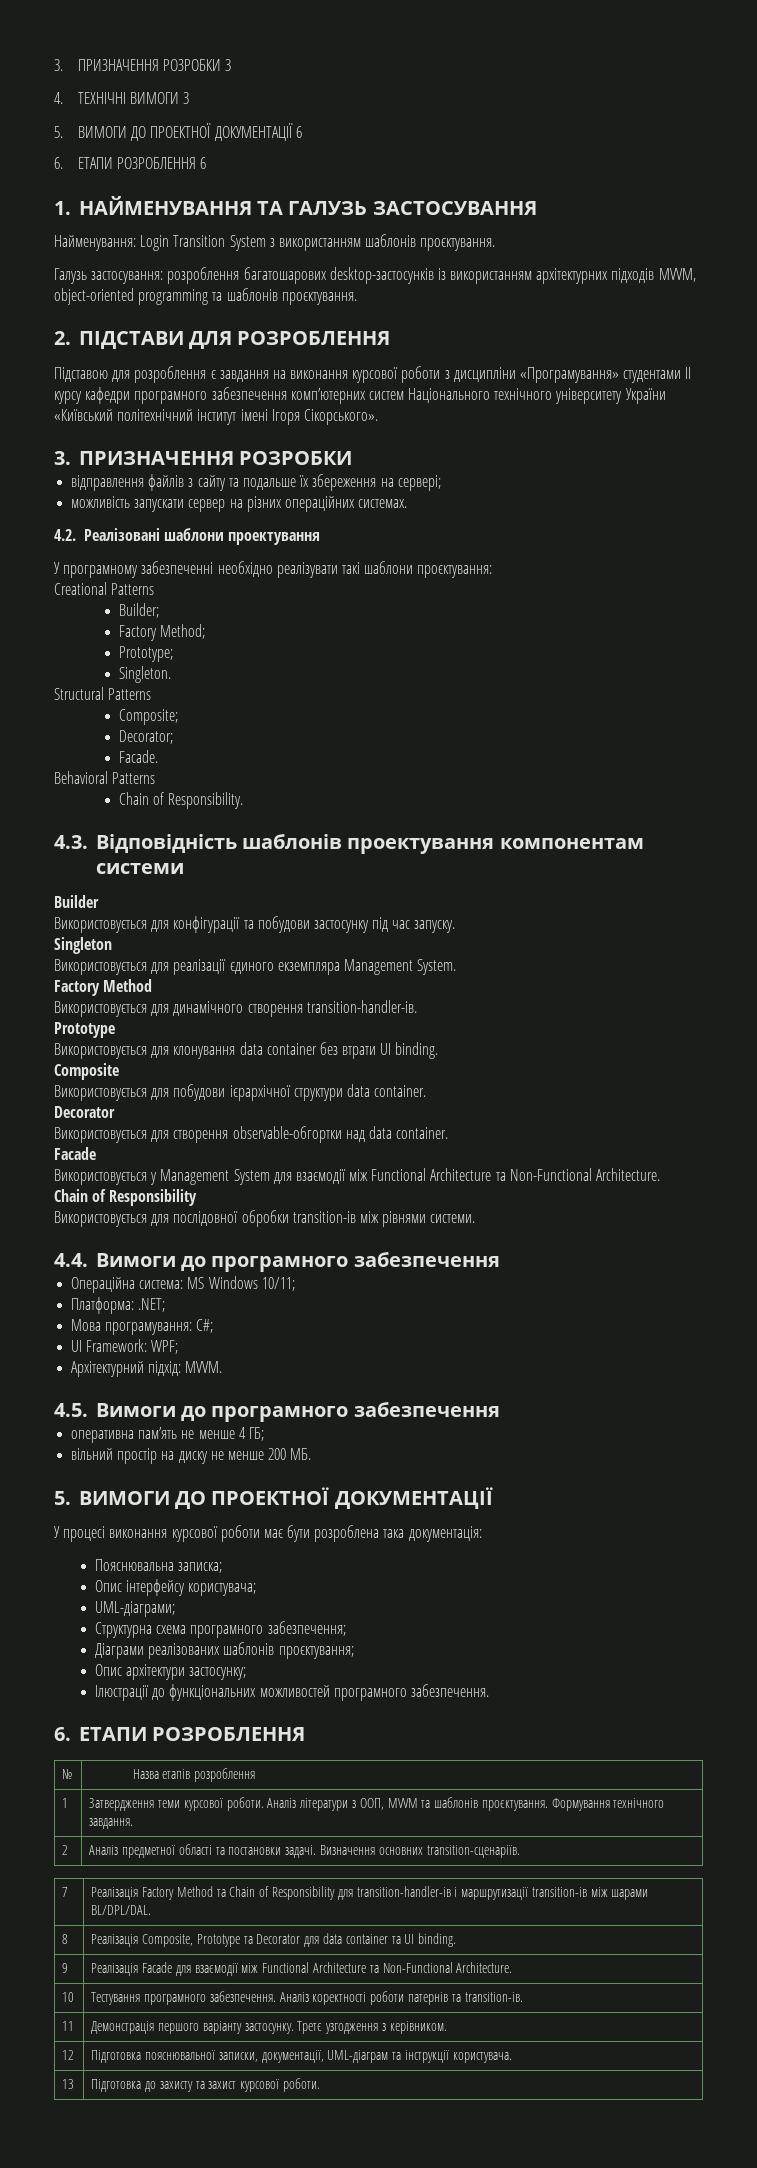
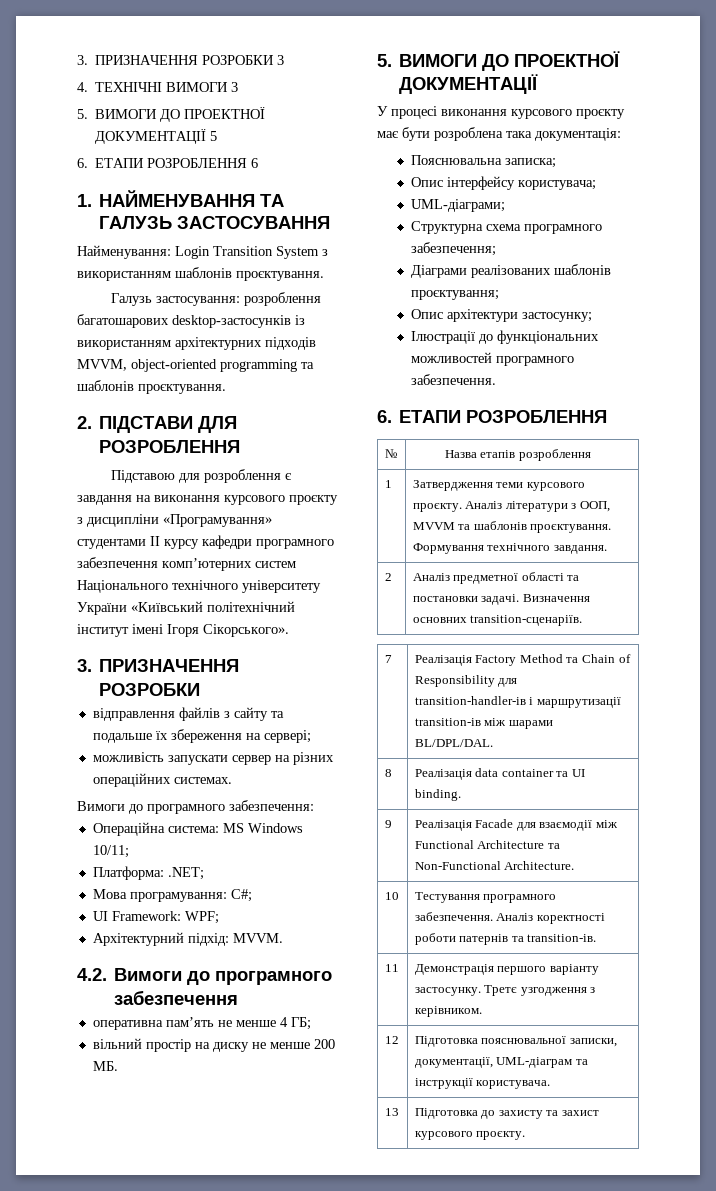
- 5. ВИМОГИ ДО ПРОЕКТНОЇ ДОКУМЕНТАЦІЇ 6
+ 5. ВИМОГИ ДО ПРОЕКТНОЇ ДОКУМЕНТАЦІЇ 5
- Підставою для розроблення є завдання на виконання курсової роботи з дисципліни «Програмування» студентами ІІ курсу кафедри програмного забезпечення комп’ютерних систем Національного технічного університету України «Київський політехнічний інститут імені Ігоря Сікорського».
+ Підставою для розроблення є завдання на виконання курсового проєкту з дисципліни «Програмування» студентами ІІ курсу кафедри програмного забезпечення комп’ютерних систем Національного технічного університету України «Київський політехнічний інститут імені Ігоря Сікорського».
- 4.2. Реалізовані шаблони проектування
- У програмному забезпеченні необхідно реалізувати такі шаблони проєктування:
- Creational Patterns
- Builder;
- Factory Method;
- Prototype;
- Singleton.
- Structural Patterns
- Composite;
- Decorator;
- Facade.
- Behavioral Patterns
- Chain of Responsibility.
- 4.3. Відповідність шаблонів проектування компонентам системи
- Builder
- Використовується для конфігурації та побудови застосунку під час запуску.
- Singleton
- Використовується для реалізації єдиного екземпляра Management System.
- Factory Method
- Використовується для динамічного створення transition-handler-ів.
- Prototype
- Використовується для клонування data container без втрати UI binding.
- Composite
- Використовується для побудови ієрархічної структури data container.
- Decorator
- Використовується для створення observable-обгортки над data container.
- Facade
- Використовується у Management System для взаємодії між Functional Architecture та Non-Functional Architecture.
- Chain of Responsibility
- Використовується для послідовної обробки transition-ів між рівнями системи.
- 4.4. Вимоги до програмного забезпечення
+ Вимоги до програмного забезпечення:
- 4.5. Вимоги до програмного забезпечення
+ 4.2. Вимоги до програмного забезпечення
- У процесі виконання курсової роботи має бути розроблена така документація:
+ У процесі виконання курсового проєкту має бути розроблена така документація:
- 1 | Затвердження теми курсової роботи. Аналіз літератури з ООП, MVVM та шаблонів проєктування. Формування технічного завдання.
+ 1 | Затвердження теми курсового проєкту. Аналіз літератури з ООП, MVVM та шаблонів проєктування. Формування технічного завдання.
- 8 | Реалізація Composite, Prototype та Decorator для data container та UI binding.
+ 8 | Реалізація data container та UI binding.
- 13 | Підготовка до захисту та захист курсової роботи.
+ 13 | Підготовка до захисту та захист курсового проєкту.

